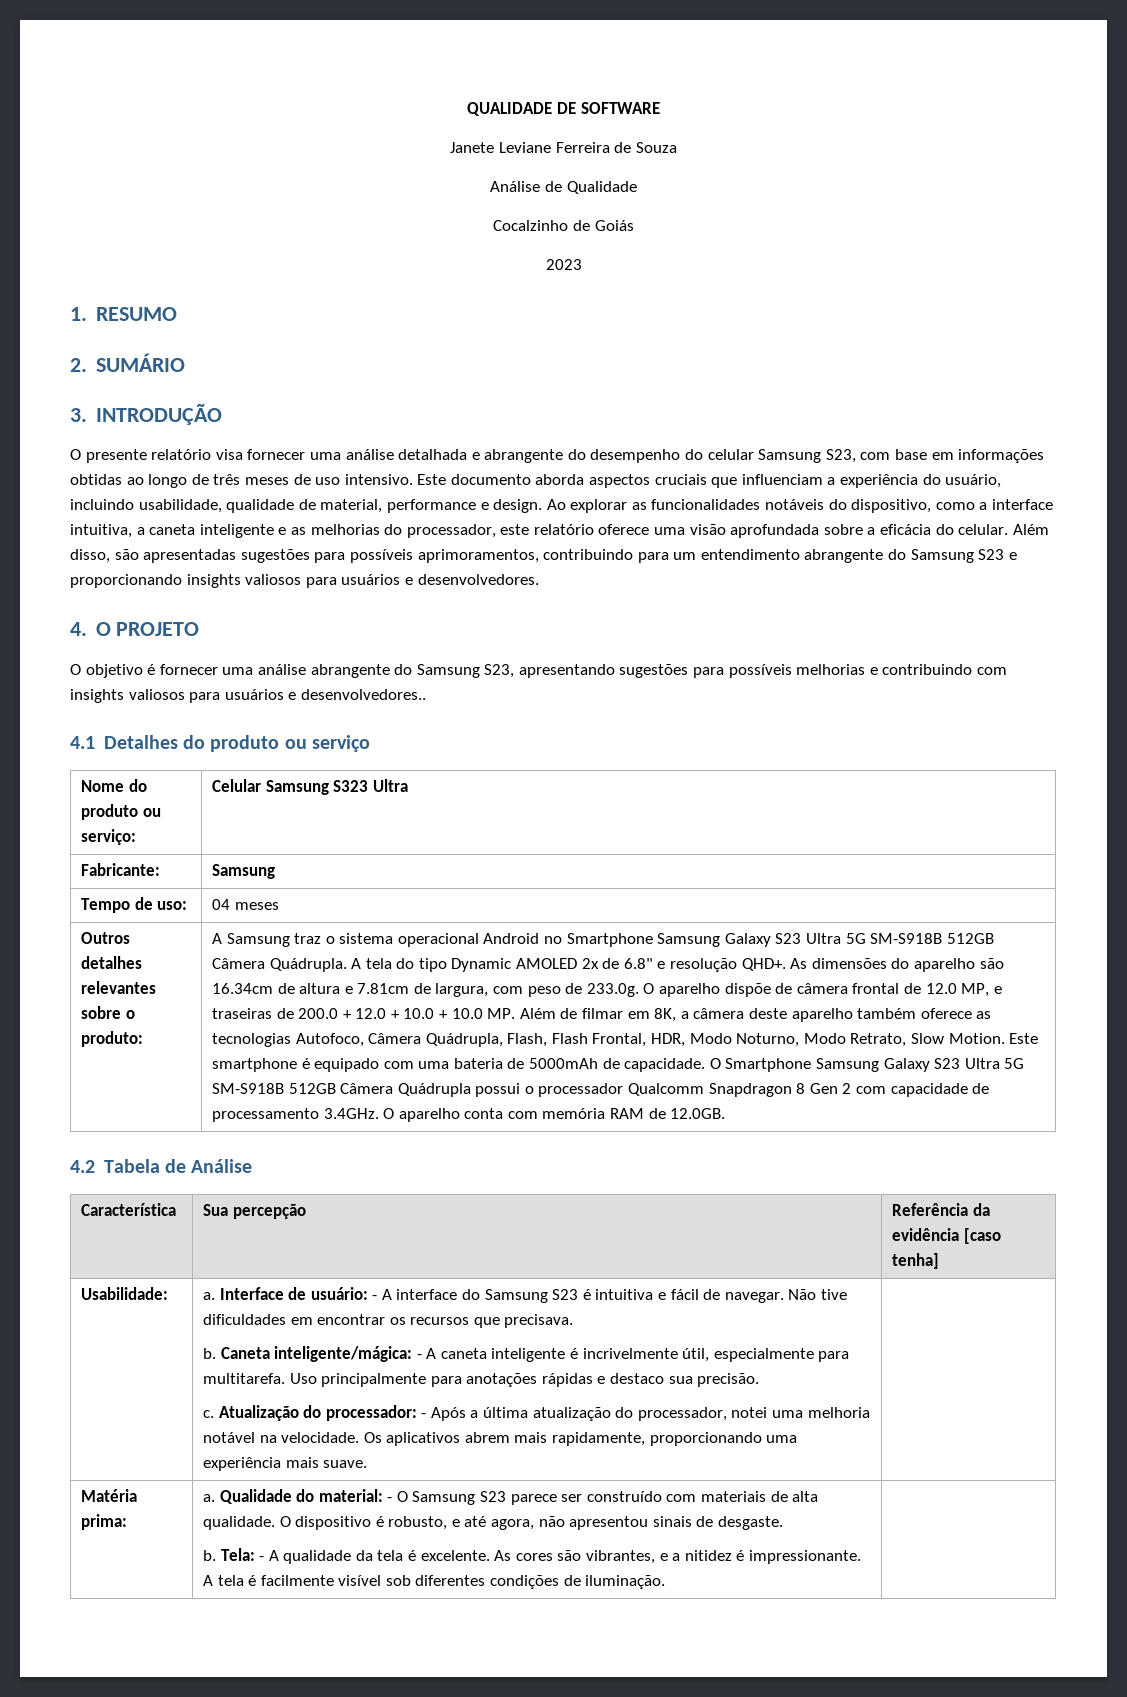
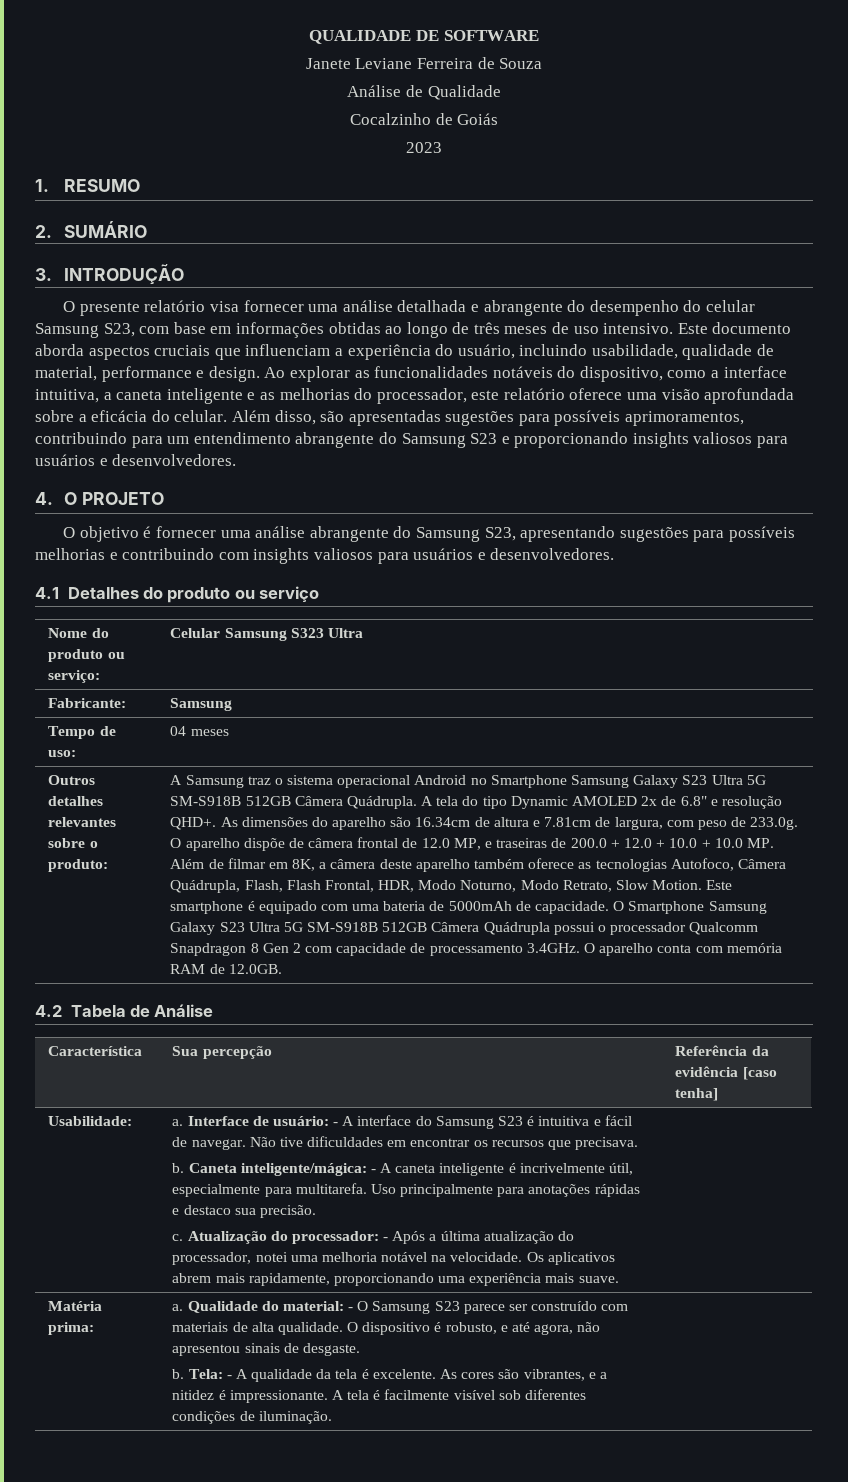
- O objetivo é fornecer uma análise abrangente do Samsung S23, apresentando sugestões para possíveis melhorias e contribuindo com insights valiosos para usuários e desenvolvedores..
+ O objetivo é fornecer uma análise abrangente do Samsung S23, apresentando sugestões para possíveis melhorias e contribuindo com insights valiosos para usuários e desenvolvedores.

